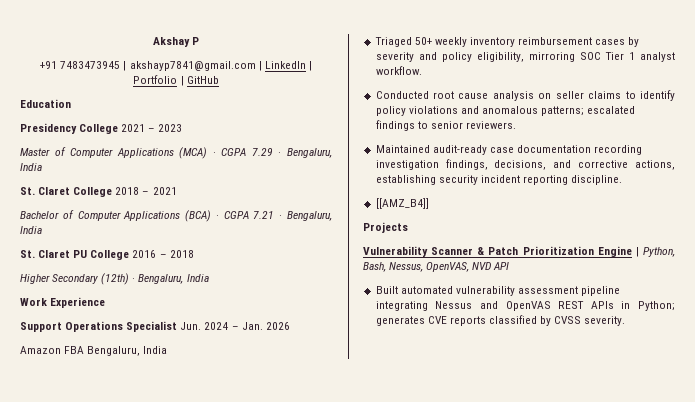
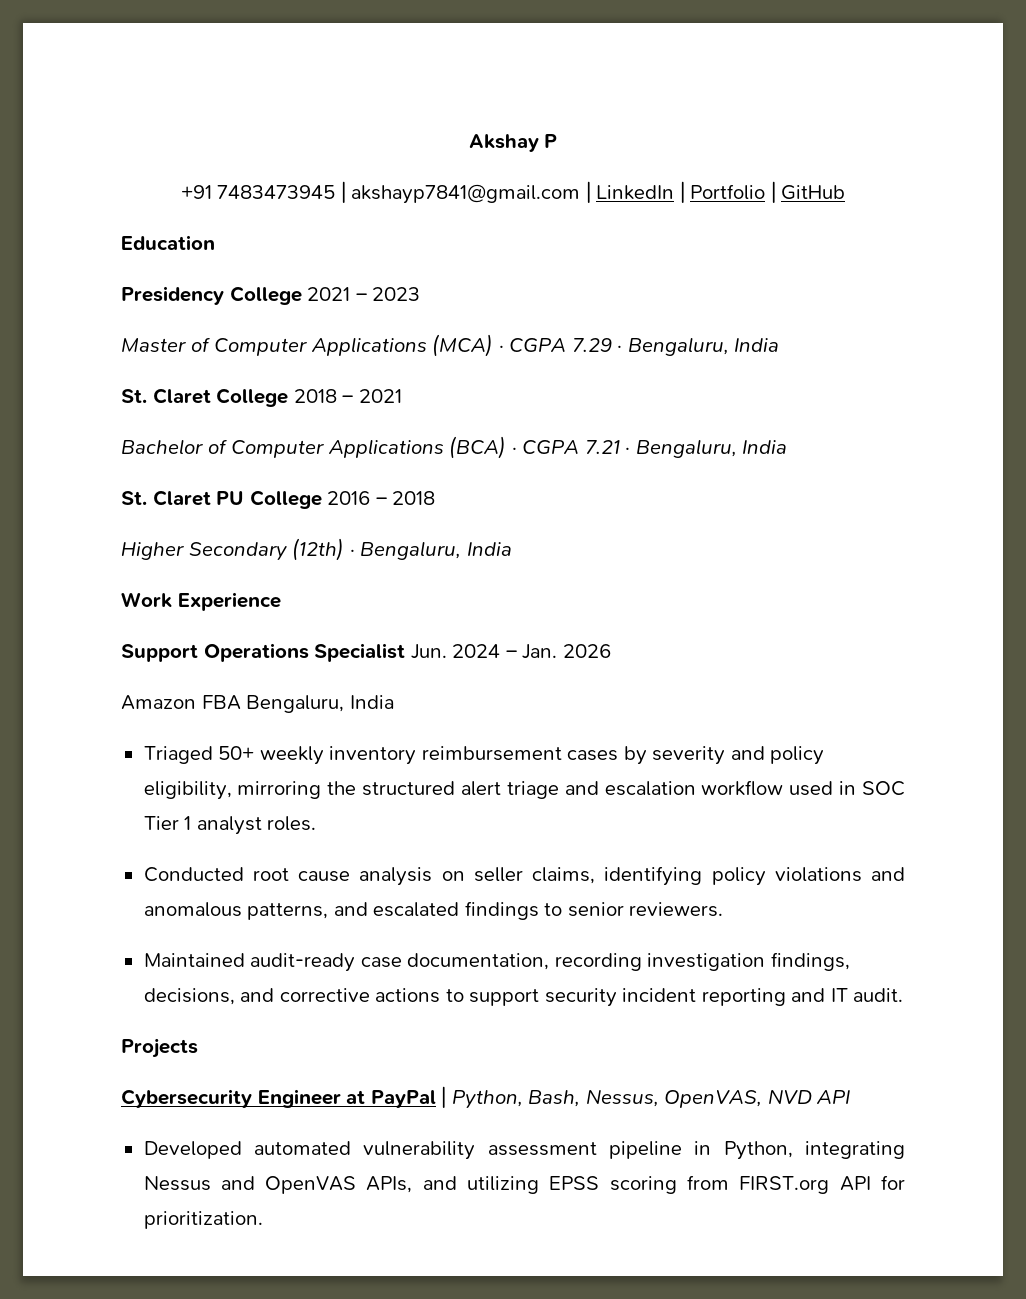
- Triaged 50+ weekly inventory reimbursement cases by severity and policy eligibility, mirroring SOC Tier 1 analyst workflow.
+ Triaged 50+ weekly inventory reimbursement cases by severity and policy eligibility, mirroring the structured alert triage and escalation workflow used in SOC Tier 1 analyst roles.
- Conducted root cause analysis on seller claims to identify policy violations and anomalous patterns; escalated findings to senior reviewers.
+ Conducted root cause analysis on seller claims, identifying policy violations and anomalous patterns, and escalated findings to senior reviewers.
- Maintained audit-ready case documentation recording investigation findings, decisions, and corrective actions, establishing security incident reporting discipline.
- [[AMZ_B4]]
+ Maintained audit-ready case documentation, recording investigation findings, decisions, and corrective actions to support security incident reporting and IT audit.
  Projects
- Vulnerability Scanner & Patch Prioritization Engine | Python, Bash, Nessus, OpenVAS, NVD API
+ Cybersecurity Engineer at PayPal | Python, Bash, Nessus, OpenVAS, NVD API
- Built automated vulnerability assessment pipeline integrating Nessus and OpenVAS REST APIs in Python; generates CVE reports classified by CVSS severity.
+ Developed automated vulnerability assessment pipeline in Python, integrating Nessus and OpenVAS APIs, and utilizing EPSS scoring from FIRST.org API for prioritization.

